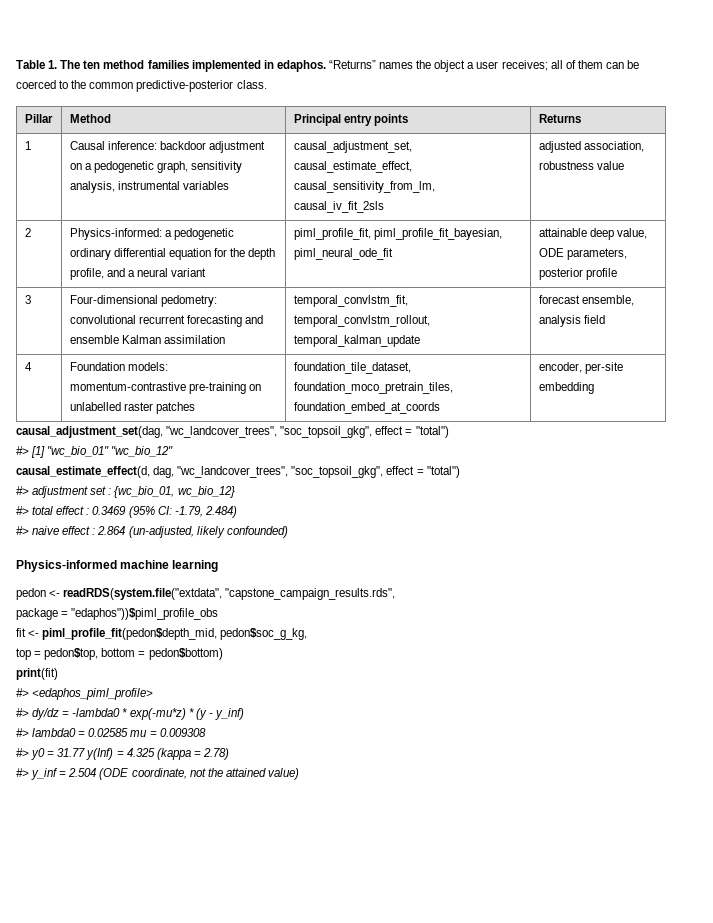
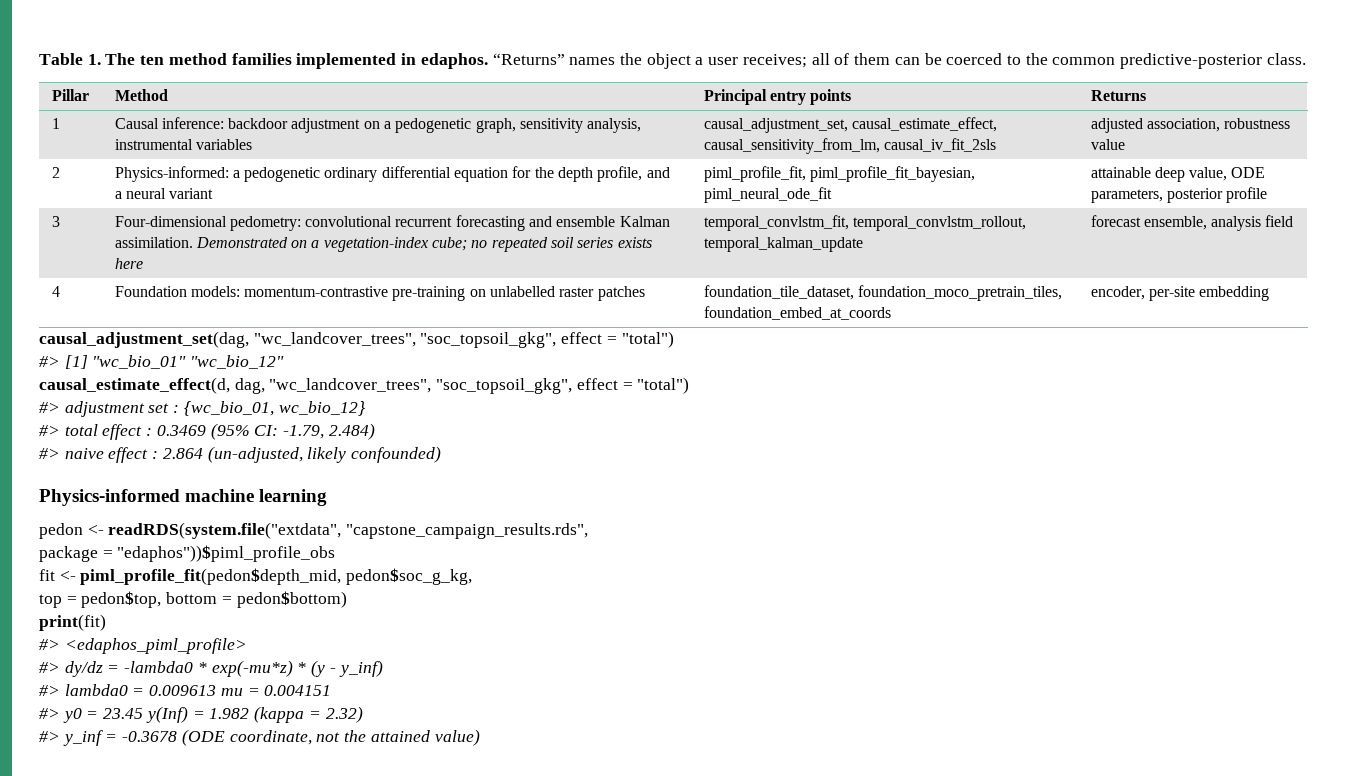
- 3 | Four-dimensional pedometry: convolutional recurrent forecasting and ensemble Kalman assimilation | temporal_convlstm_fit, temporal_convlstm_rollout, temporal_kalman_update | forecast ensemble, analysis field
+ 3 | Four-dimensional pedometry: convolutional recurrent forecasting and ensemble Kalman assimilation. Demonstrated on a vegetation-index cube; no repeated soil series exists here | temporal_convlstm_fit, temporal_convlstm_rollout, temporal_kalman_update | forecast ensemble, analysis field
- #> lambda0 = 0.02585 mu = 0.009308
+ #> lambda0 = 0.009613 mu = 0.004151
- #> y0 = 31.77 y(Inf) = 4.325 (kappa = 2.78)
+ #> y0 = 23.45 y(Inf) = 1.982 (kappa = 2.32)
- #> y_inf = 2.504 (ODE coordinate, not the attained value)
+ #> y_inf = -0.3678 (ODE coordinate, not the attained value)

